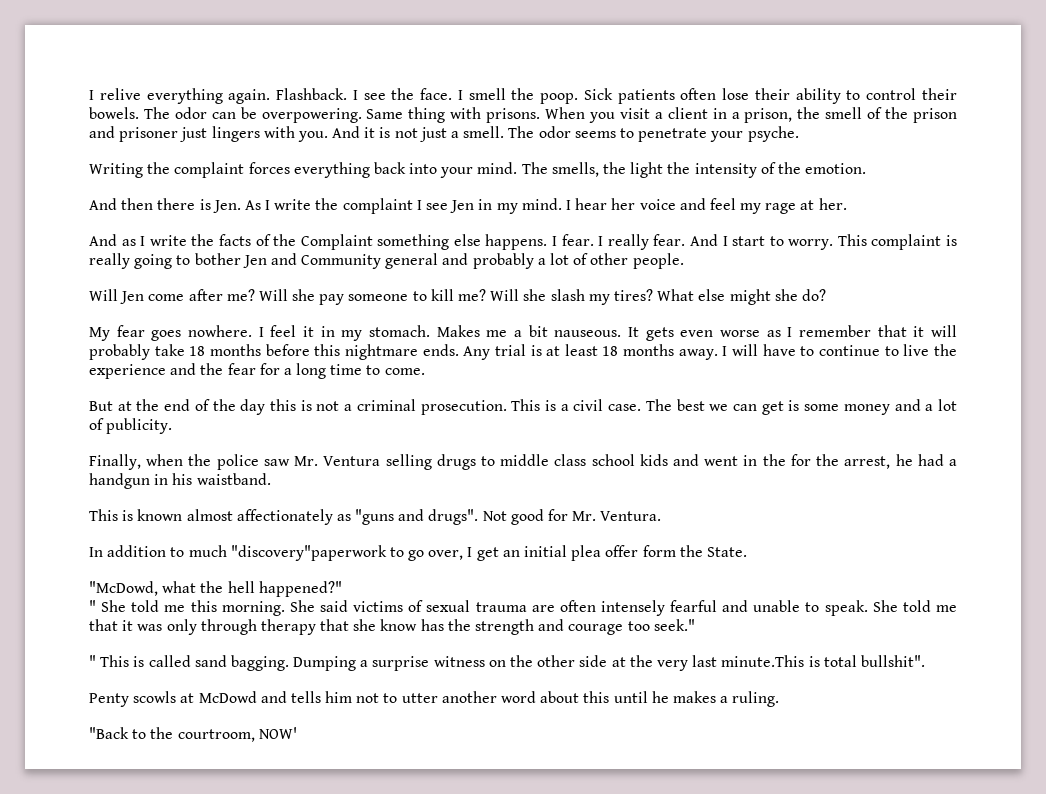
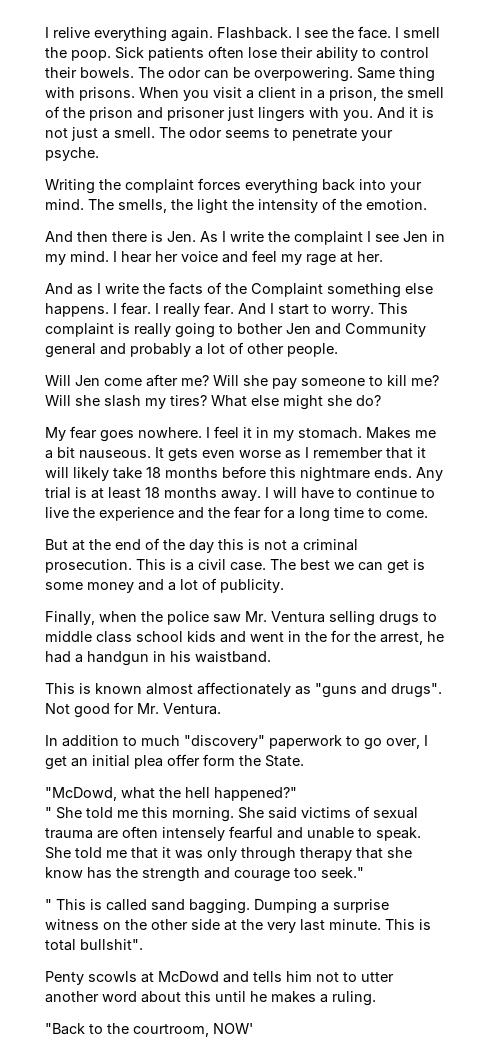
- It gets even worse as I remember that it will probably take 18 months before this nightmare ends.
+ It gets even worse as I remember that it will likely take 18 months before this nightmare ends.
- In addition to much "discovery"paperwork to go over, I get an initial plea offer form the State.
+ In addition to much "discovery" paperwork to go over, I get an initial plea offer form the State.
- Dumping a surprise witness on the other side at the very last minute.This is total bullshit".
+ Dumping a surprise witness on the other side at the very last minute. This is total bullshit".

